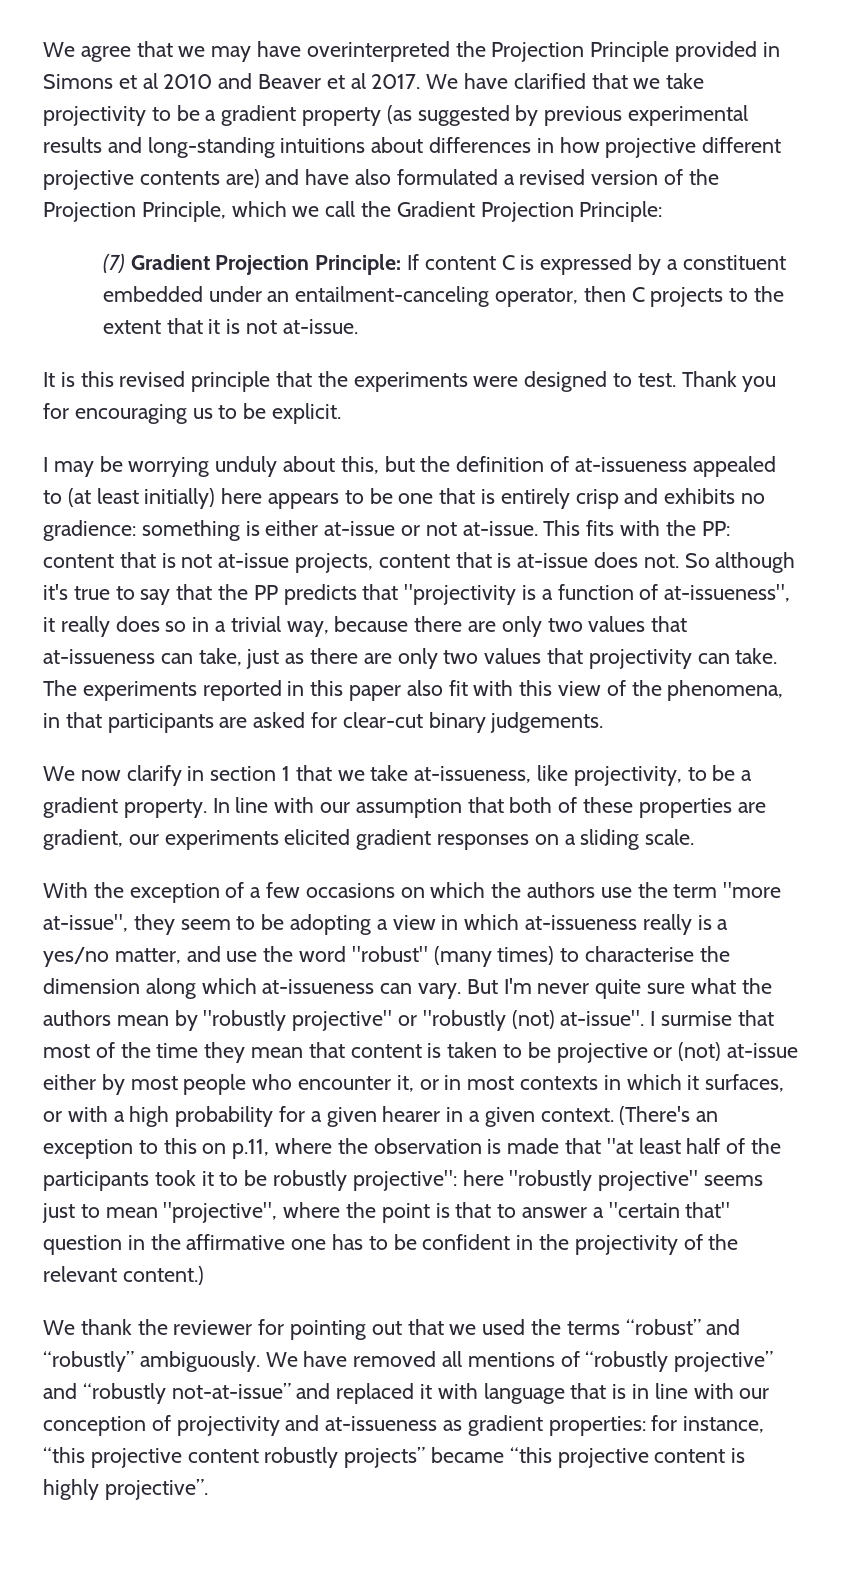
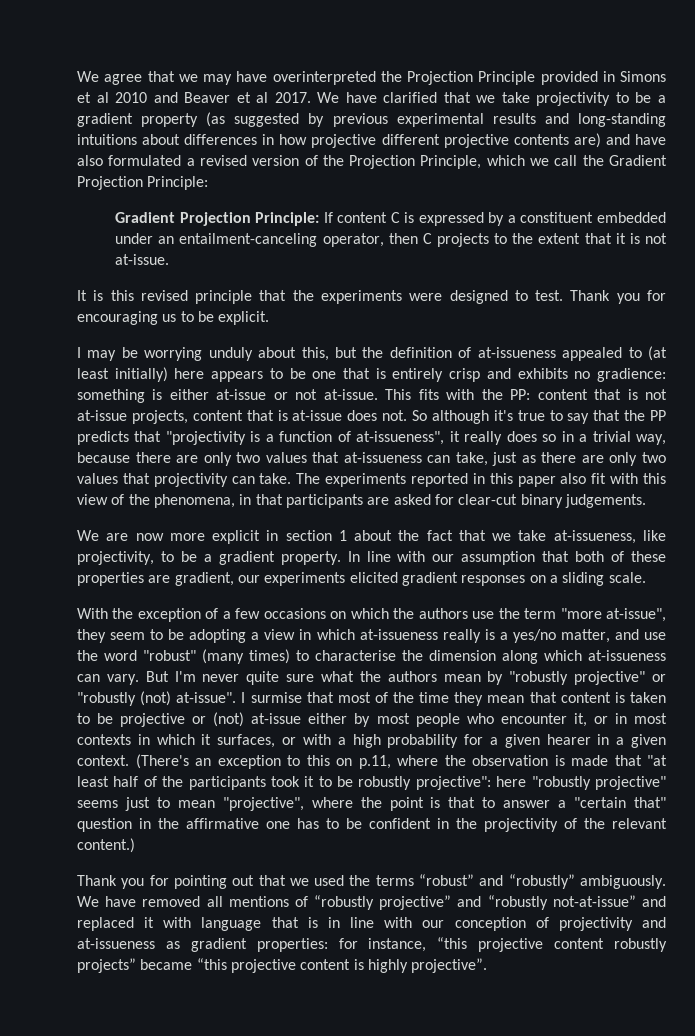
- (7) Gradient Projection Principle: If content C is expressed by a constituent embedded under an entailment-canceling operator, then C projects to the extent that it is not at-issue.
+ Gradient Projection Principle: If content C is expressed by a constituent embedded under an entailment-canceling operator, then C projects to the extent that it is not at-issue.
- We now clarify in section 1 that we take at-issueness, like projectivity, to be a gradient property.
+ We are now more explicit in section 1 about the fact that we take at-issueness, like projectivity, to be a gradient property.
- We thank the reviewer for pointing out that we used the terms “robust” and “robustly” ambiguously.
+ Thank you for pointing out that we used the terms “robust” and “robustly” ambiguously.

